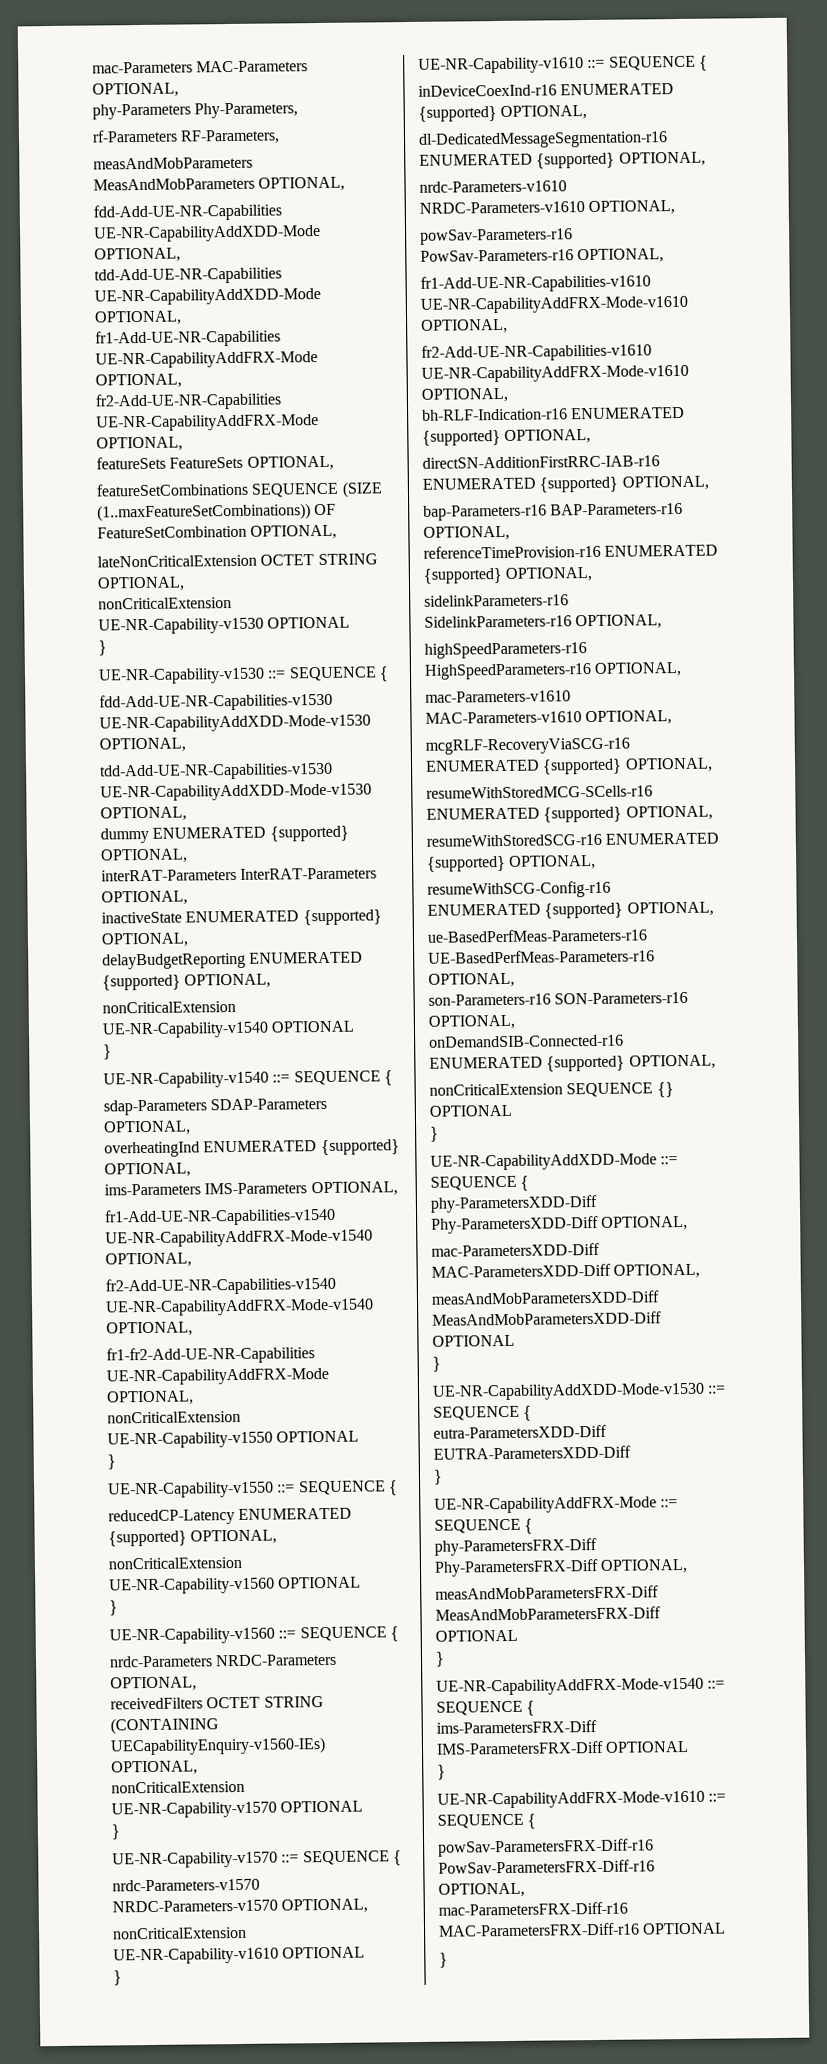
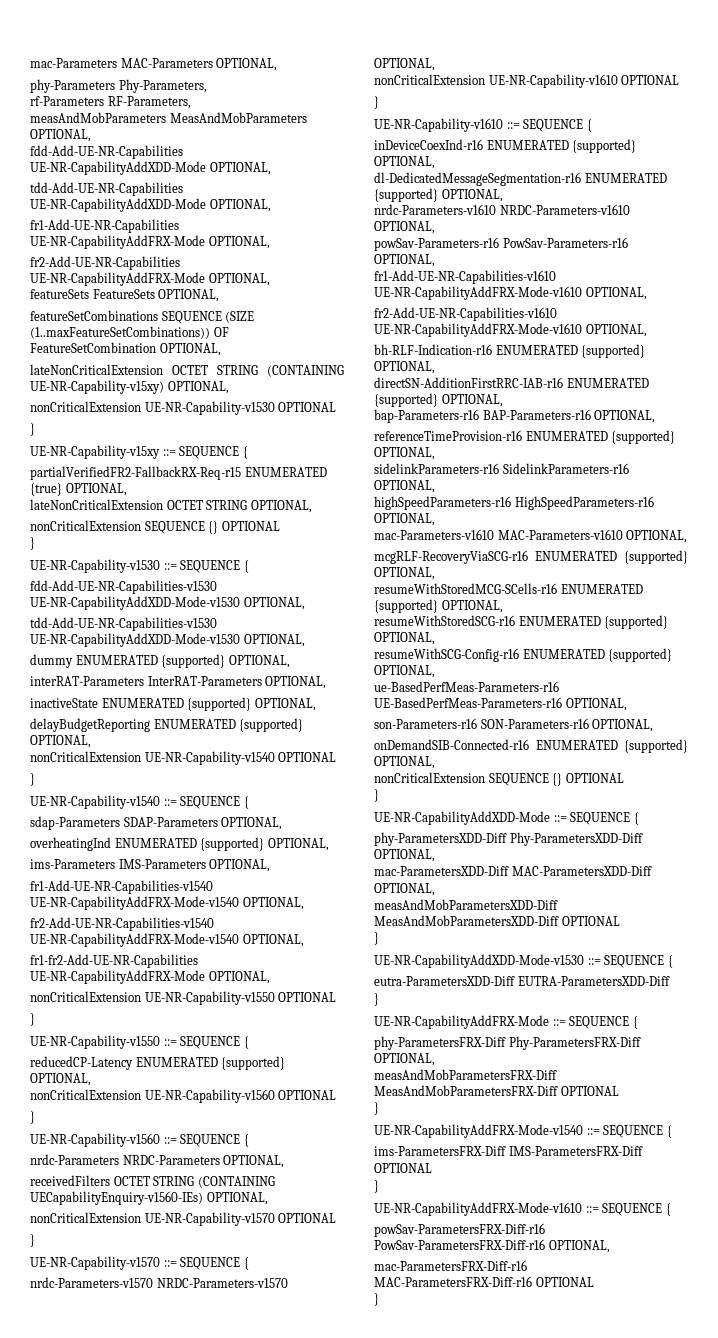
- lateNonCriticalExtension OCTET STRING OPTIONAL,
+ lateNonCriticalExtension OCTET STRING (CONTAINING UE-NR-Capability-v15xy) OPTIONAL,
+ UE-NR-Capability-v15xy ::= SEQUENCE {
+ partialVerifiedFR2-FallbackRX-Req-r15 ENUMERATED {true} OPTIONAL,
+ lateNonCriticalExtension OCTET STRING OPTIONAL,
+ nonCriticalExtension SEQUENCE {} OPTIONAL
+ }

